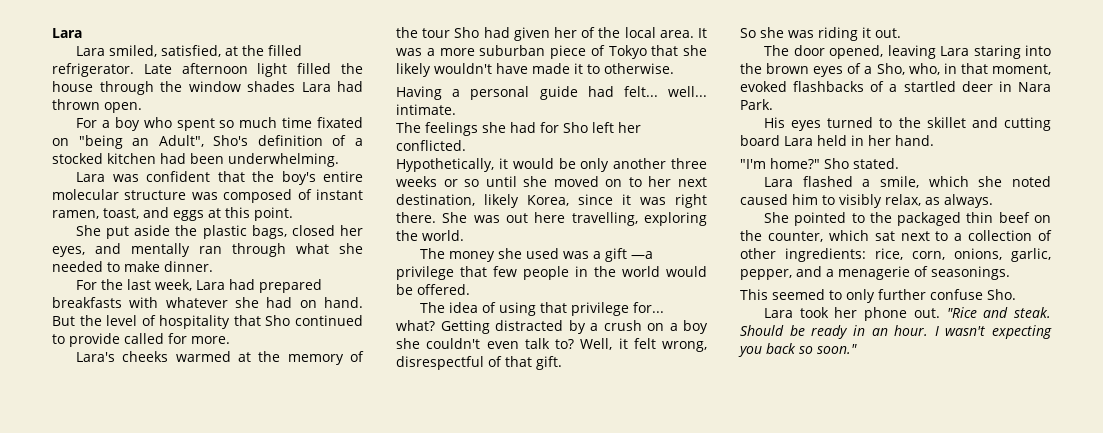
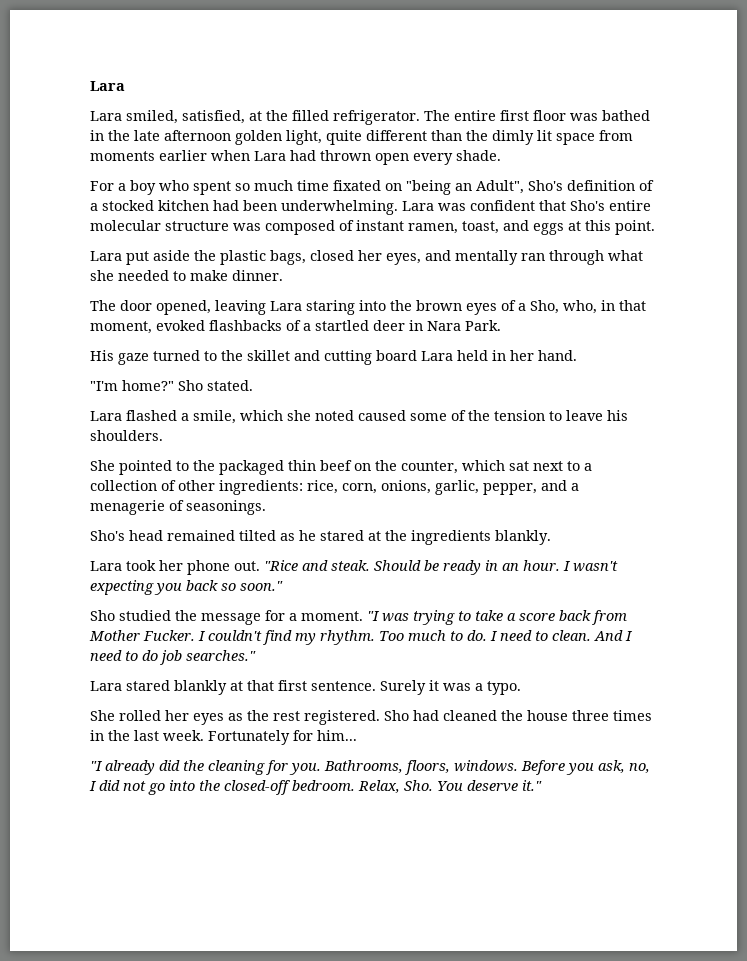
- Late afternoon light filled the house through the window shades Lara had thrown open.
+ The entire first floor was bathed in the late afternoon golden light, quite different than the dimly lit space from moments earlier when Lara had thrown open every shade.
- For a boy who spent so much time fixated on "being an Adult", Sho's definition of a stocked kitchen had been underwhelming.
- Lara was confident that the boy's entire molecular structure was composed of instant ramen, toast, and eggs at this point.
+ For a boy who spent so much time fixated on "being an Adult", Sho's definition of a stocked kitchen had been underwhelming. Lara was confident that Sho's entire molecular structure was composed of instant ramen, toast, and eggs at this point.
- She put aside the plastic bags, closed her eyes, and mentally ran through what she needed to make dinner.
+ Lara put aside the plastic bags, closed her eyes, and mentally ran through what she needed to make dinner.
- For the last week, Lara had prepared breakfasts with whatever she had on hand. But the level of hospitality that Sho continued to provide called for more.
- Lara's cheeks warmed at the memory of the tour Sho had given her of the local area. It was a more suburban piece of Tokyo that she likely wouldn't have made it to otherwise.
- Having a personal guide had felt... well... intimate.
- The feelings she had for Sho left her conflicted.
- Hypothetically, it would be only another three weeks or so until she moved on to her next destination, likely Korea, since it was right there. She was out here travelling, exploring the world.
- The money she used was a gift —a privilege that few people in the world would be offered.
- The idea of using that privilege for... what? Getting distracted by a crush on a boy she couldn't even talk to? Well, it felt wrong, disrespectful of that gift.
- So she was riding it out.
- His eyes turned to the skillet and cutting board Lara held in her hand.
+ His gaze turned to the skillet and cutting board Lara held in her hand.
- Lara flashed a smile, which she noted caused him to visibly relax, as always.
+ Lara flashed a smile, which she noted caused some of the tension to leave his shoulders.
- This seemed to only further confuse Sho.
+ Sho's head remained tilted as he stared at the ingredients blankly.
+ Sho studied the message for a moment. "I was trying to take a score back from Mother Fucker. I couldn't find my rhythm. Too much to do. I need to clean. And I need to do job searches."
+ Lara stared blankly at that first sentence. Surely it was a typo.
+ She rolled her eyes as the rest registered. Sho had cleaned the house three times in the last week. Fortunately for him...
+ "I already did the cleaning for you. Bathrooms, floors, windows. Before you ask, no, I did not go into the closed-off bedroom. Relax, Sho. You deserve it."

